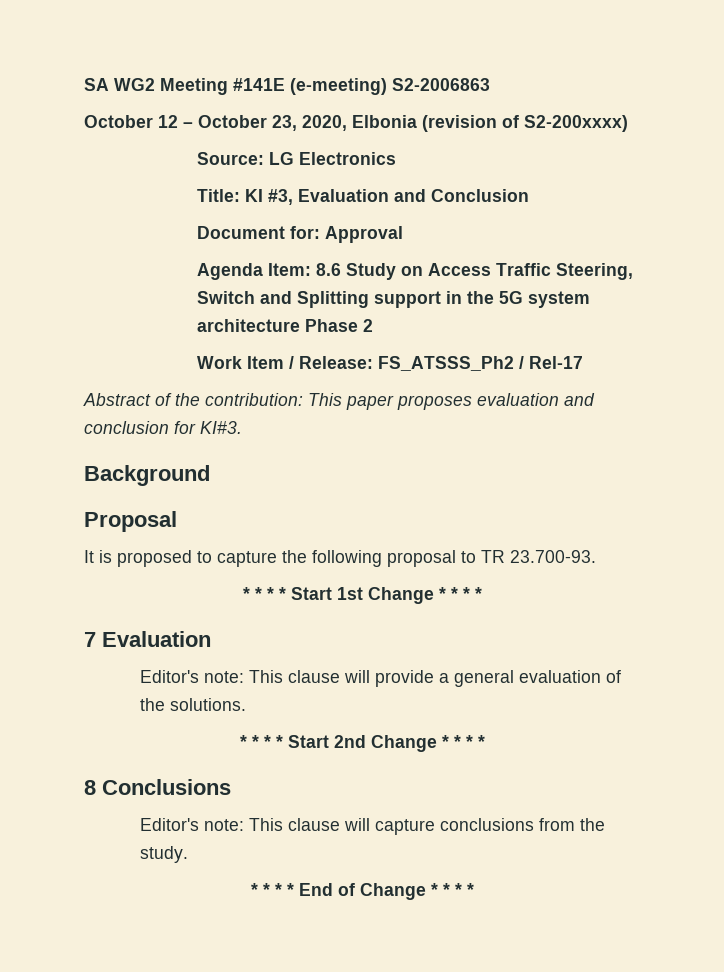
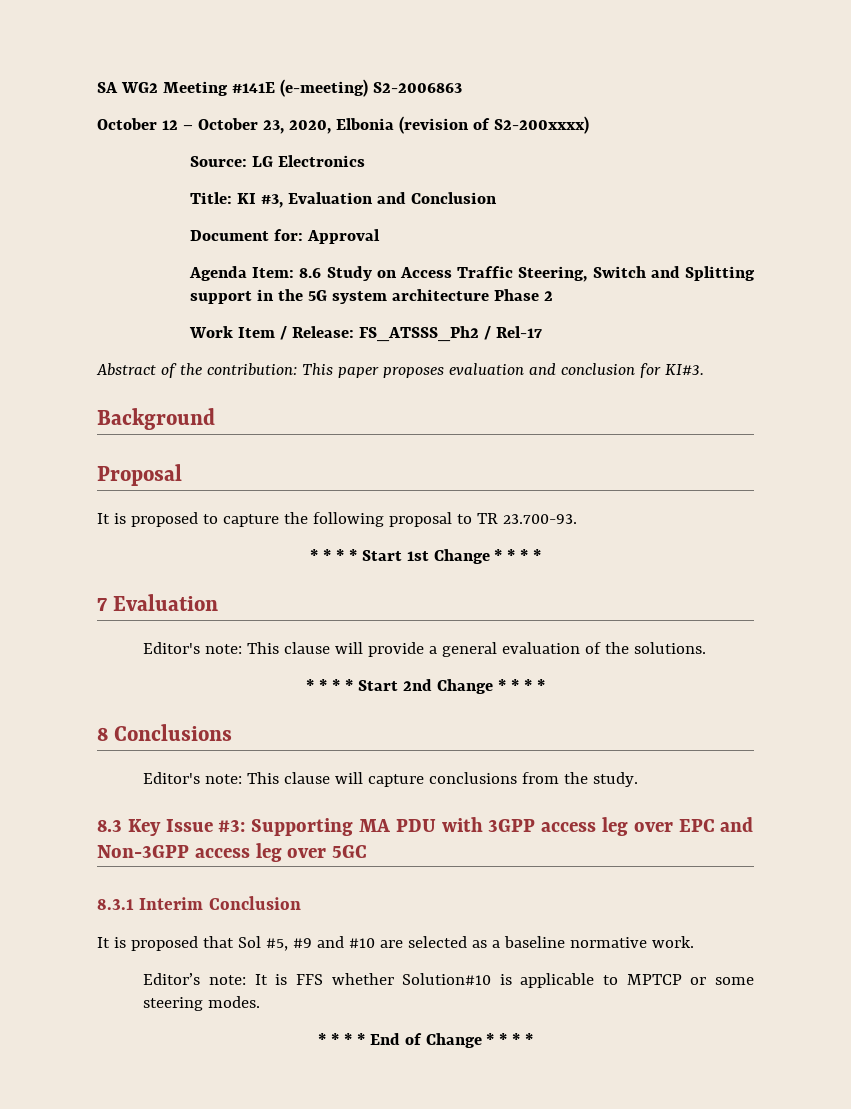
+ 8.3 Key Issue #3: Supporting MA PDU with 3GPP access leg over EPC and Non-3GPP access leg over 5GC
+ 8.3.1 Interim Conclusion
+ It is proposed that Sol #5, #9 and #10 are selected as a baseline normative work.
+ Editor’s note: It is FFS whether Solution#10 is applicable to MPTCP or some steering modes.

